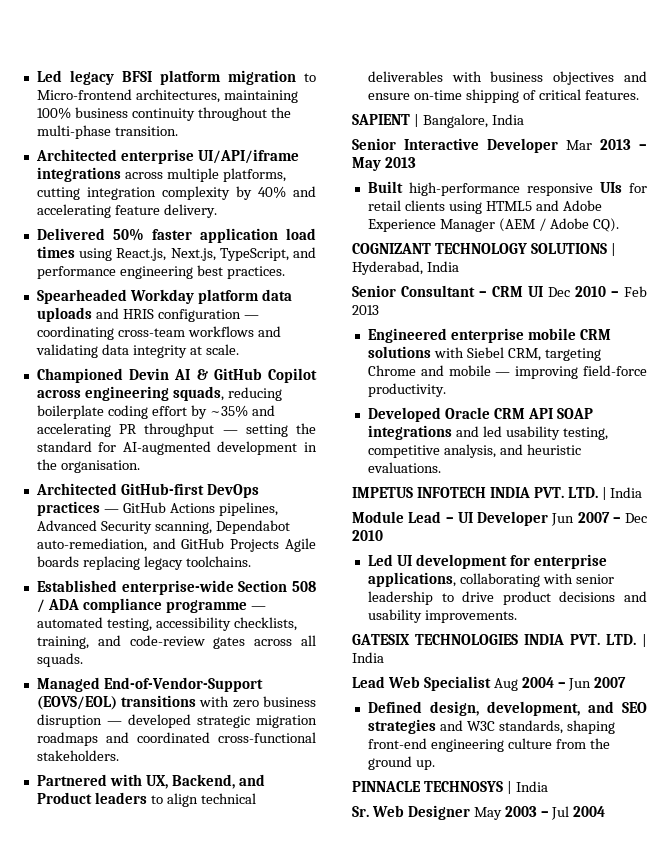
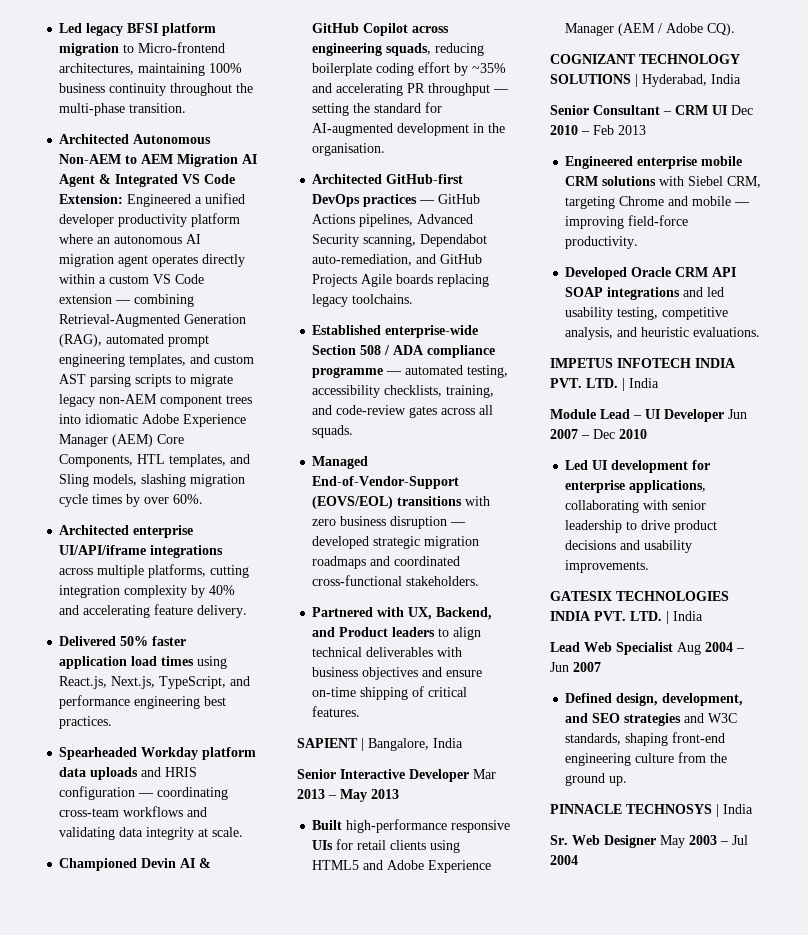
+ Architected Autonomous Non-AEM to AEM Migration AI Agent & Integrated VS Code Extension: Engineered a unified developer productivity platform where an autonomous AI migration agent operates directly within a custom VS Code extension — combining Retrieval-Augmented Generation (RAG), automated prompt engineering templates, and custom AST parsing scripts to migrate legacy non-AEM component trees into idiomatic Adobe Experience Manager (AEM) Core Components, HTL templates, and Sling models, slashing migration cycle times by over 60%.

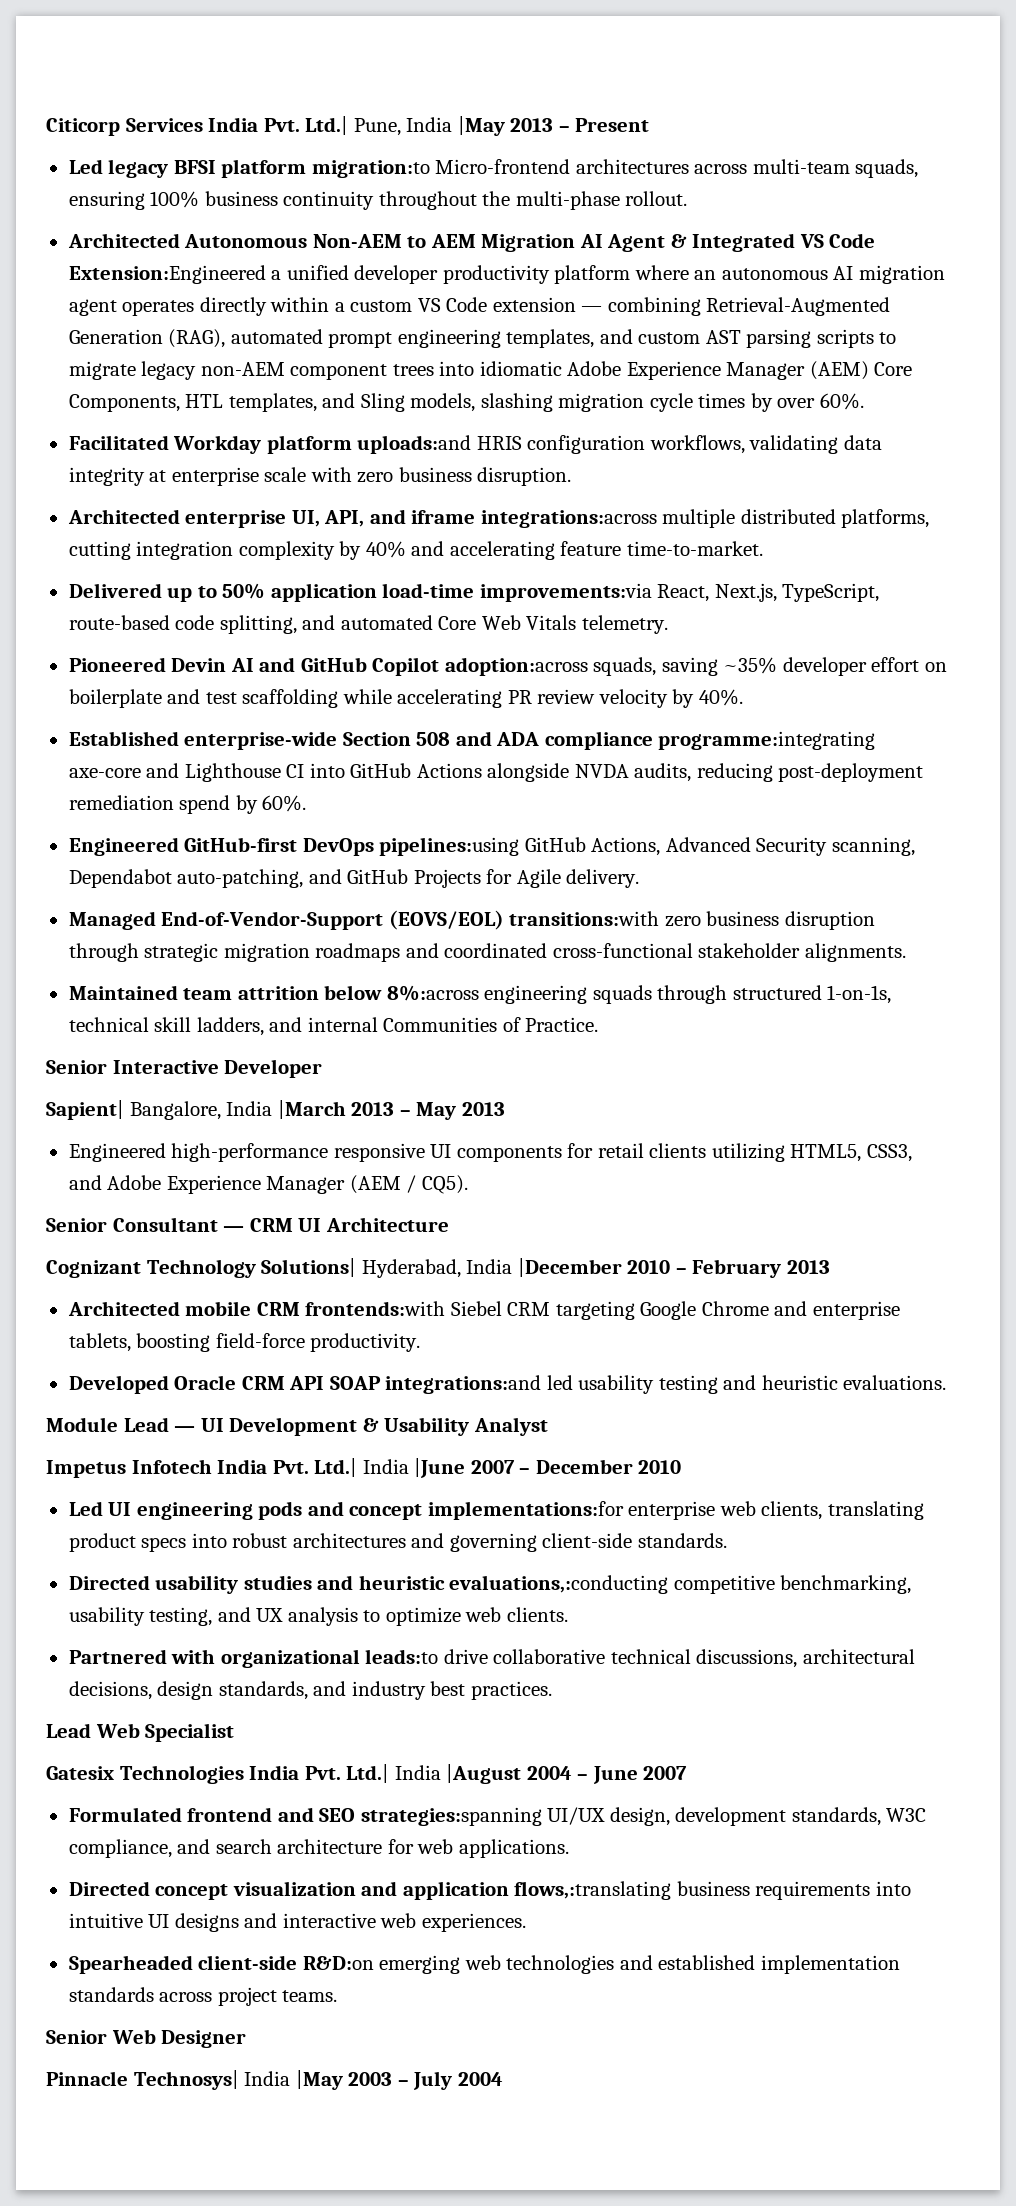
- Led legacy BFSI platform migration to Micro-frontend architectures, maintaining 100% business continuity throughout the multi-phase transition.
+ Citicorp Services India Pvt. Ltd.| Pune, India |May 2013 – Present
+ Led legacy BFSI platform migration:to Micro-frontend architectures across multi-team squads, ensuring 100% business continuity throughout the multi-phase rollout.
- Architected Autonomous Non-AEM to AEM Migration AI Agent & Integrated VS Code Extension: Engineered a unified developer productivity platform where an autonomous AI migration agent operates directly within a custom VS Code extension — combining Retrieval-Augmented Generation (RAG), automated prompt engineering templates, and custom AST parsing scripts to migrate legacy non-AEM component trees into idiomatic Adobe Experience Manager (AEM) Core Components, HTL templates, and Sling models, slashing migration cycle times by over 60%.
+ Architected Autonomous Non-AEM to AEM Migration AI Agent & Integrated VS Code Extension:Engineered a unified developer productivity platform where an autonomous AI migration agent operates directly within a custom VS Code extension — combining Retrieval-Augmented Generation (RAG), automated prompt engineering templates, and custom AST parsing scripts to migrate legacy non-AEM component trees into idiomatic Adobe Experience Manager (AEM) Core Components, HTL templates, and Sling models, slashing migration cycle times by over 60%.
- Architected enterprise UI/API/iframe integrations across multiple platforms, cutting integration complexity by 40% and accelerating feature delivery.
+ Facilitated Workday platform uploads:and HRIS configuration workflows, validating data integrity at enterprise scale with zero business disruption.
+ Architected enterprise UI, API, and iframe integrations:across multiple distributed platforms, cutting integration complexity by 40% and accelerating feature time-to-market.
- Delivered 50% faster application load times using React.js, Next.js, TypeScript, and performance engineering best practices.
- Spearheaded Workday platform data uploads and HRIS configuration — coordinating cross-team workflows and validating data integrity at scale.
- Championed Devin AI & GitHub Copilot across engineering squads, reducing boilerplate coding effort by ~35% and accelerating PR throughput — setting the standard for AI-augmented development in the organisation.
- Architected GitHub-first DevOps practices — GitHub Actions pipelines, Advanced Security scanning, Dependabot auto-remediation, and GitHub Projects Agile boards replacing legacy toolchains.
+ Delivered up to 50% application load-time improvements:via React, Next.js, TypeScript, route-based code splitting, and automated Core Web Vitals telemetry.
+ Pioneered Devin AI and GitHub Copilot adoption:across squads, saving ~35% developer effort on boilerplate and test scaffolding while accelerating PR review velocity by 40%.
- Established enterprise-wide Section 508 / ADA compliance programme — automated testing, accessibility checklists, training, and code-review gates across all squads.
+ Established enterprise-wide Section 508 and ADA compliance programme:integrating axe-core and Lighthouse CI into GitHub Actions alongside NVDA audits, reducing post-deployment remediation spend by 60%.
+ Engineered GitHub-first DevOps pipelines:using GitHub Actions, Advanced Security scanning, Dependabot auto-patching, and GitHub Projects for Agile delivery.
- Managed End-of-Vendor-Support (EOVS/EOL) transitions with zero business disruption — developed strategic migration roadmaps and coordinated cross-functional stakeholders.
- Partnered with UX, Backend, and Product leaders to align technical deliverables with business objectives and ensure on-time shipping of critical features.
- SAPIENT | Bangalore, India
+ Managed End-of-Vendor-Support (EOVS/EOL) transitions:with zero business disruption through strategic migration roadmaps and coordinated cross-functional stakeholder alignments.
+ Maintained team attrition below 8%:across engineering squads through structured 1-on-1s, technical skill ladders, and internal Communities of Practice.
- Senior Interactive Developer Mar 2013 – May 2013
+ Senior Interactive Developer
+ Sapient| Bangalore, India |March 2013 – May 2013
- Built high-performance responsive UIs for retail clients using HTML5 and Adobe Experience Manager (AEM / Adobe CQ).
- COGNIZANT TECHNOLOGY SOLUTIONS | Hyderabad, India
+ Engineered high-performance responsive UI components for retail clients utilizing HTML5, CSS3, and Adobe Experience Manager (AEM / CQ5).
- Senior Consultant – CRM UI Dec 2010 – Feb 2013
- Engineered enterprise mobile CRM solutions with Siebel CRM, targeting Chrome and mobile — improving field-force productivity.
+ Senior Consultant — CRM UI Architecture
+ Cognizant Technology Solutions| Hyderabad, India |December 2010 – February 2013
+ Architected mobile CRM frontends:with Siebel CRM targeting Google Chrome and enterprise tablets, boosting field-force productivity.
- Developed Oracle CRM API SOAP integrations and led usability testing, competitive analysis, and heuristic evaluations.
- IMPETUS INFOTECH INDIA PVT. LTD. | India
- Module Lead – UI Developer Jun 2007 – Dec 2010
+ Developed Oracle CRM API SOAP integrations:and led usability testing and heuristic evaluations.
+ Module Lead — UI Development & Usability Analyst
+ Impetus Infotech India Pvt. Ltd.| India |June 2007 – December 2010
- Led UI development for enterprise applications, collaborating with senior leadership to drive product decisions and usability improvements.
- GATESIX TECHNOLOGIES INDIA PVT. LTD. | India
- Lead Web Specialist Aug 2004 – Jun 2007
+ Led UI engineering pods and concept implementations:for enterprise web clients, translating product specs into robust architectures and governing client-side standards.
+ Directed usability studies and heuristic evaluations,:conducting competitive benchmarking, usability testing, and UX analysis to optimize web clients.
+ Partnered with organizational leads:to drive collaborative technical discussions, architectural decisions, design standards, and industry best practices.
+ Lead Web Specialist
+ Gatesix Technologies India Pvt. Ltd.| India |August 2004 – June 2007
- Defined design, development, and SEO strategies and W3C standards, shaping front-end engineering culture from the ground up.
- PINNACLE TECHNOSYS | India
- Sr. Web Designer May 2003 – Jul 2004
+ Formulated frontend and SEO strategies:spanning UI/UX design, development standards, W3C compliance, and search architecture for web applications.
+ Directed concept visualization and application flows,:translating business requirements into intuitive UI designs and interactive web experiences.
+ Spearheaded client-side R&D:on emerging web technologies and established implementation standards across project teams.
+ Senior Web Designer
+ Pinnacle Technosys| India |May 2003 – July 2004

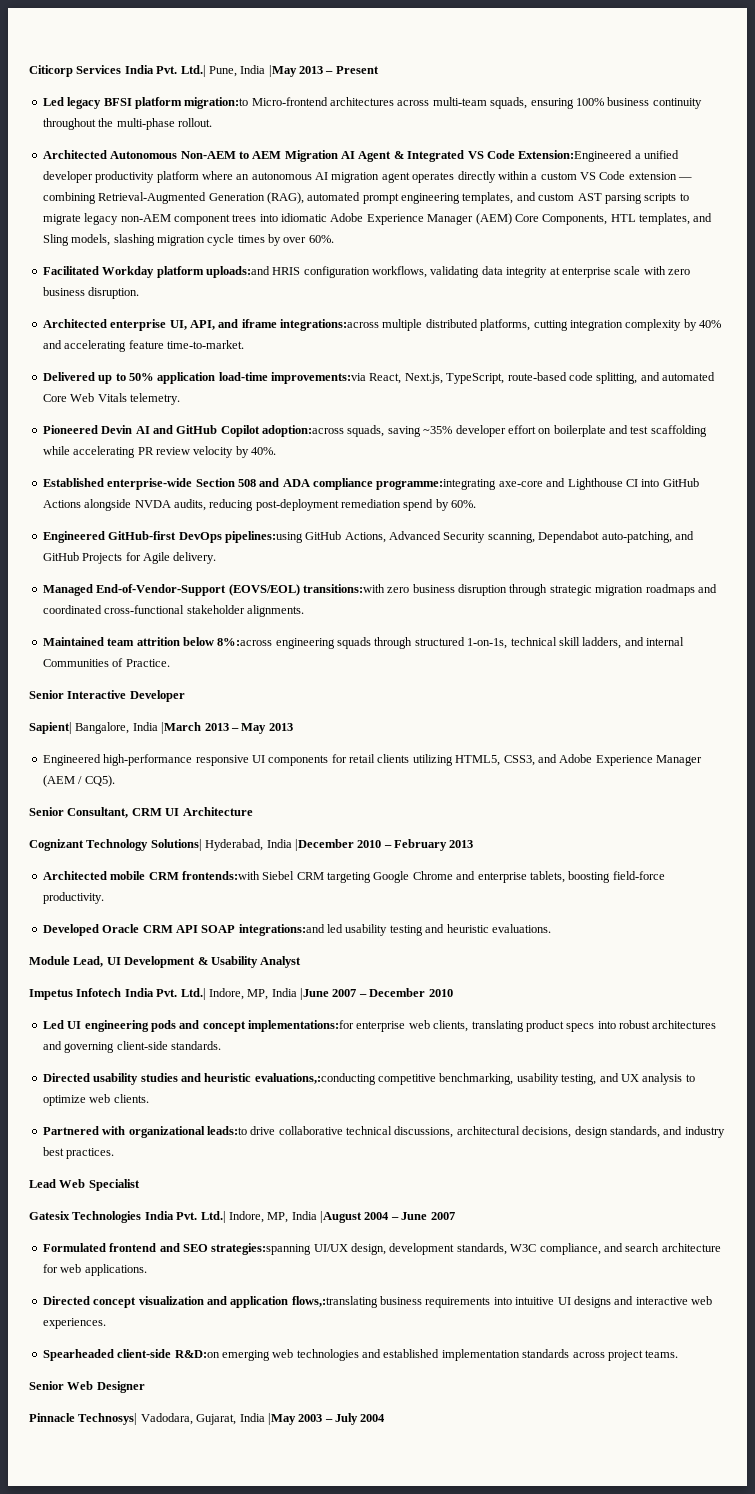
- Senior Consultant — CRM UI Architecture
+ Senior Consultant, CRM UI Architecture
- Module Lead — UI Development & Usability Analyst
+ Module Lead, UI Development & Usability Analyst
- Impetus Infotech India Pvt. Ltd.| India |June 2007 – December 2010
+ Impetus Infotech India Pvt. Ltd.| Indore, MP, India |June 2007 – December 2010
- Gatesix Technologies India Pvt. Ltd.| India |August 2004 – June 2007
+ Gatesix Technologies India Pvt. Ltd.| Indore, MP, India |August 2004 – June 2007
- Pinnacle Technosys| India |May 2003 – July 2004
+ Pinnacle Technosys| Vadodara, Gujarat, India |May 2003 – July 2004

